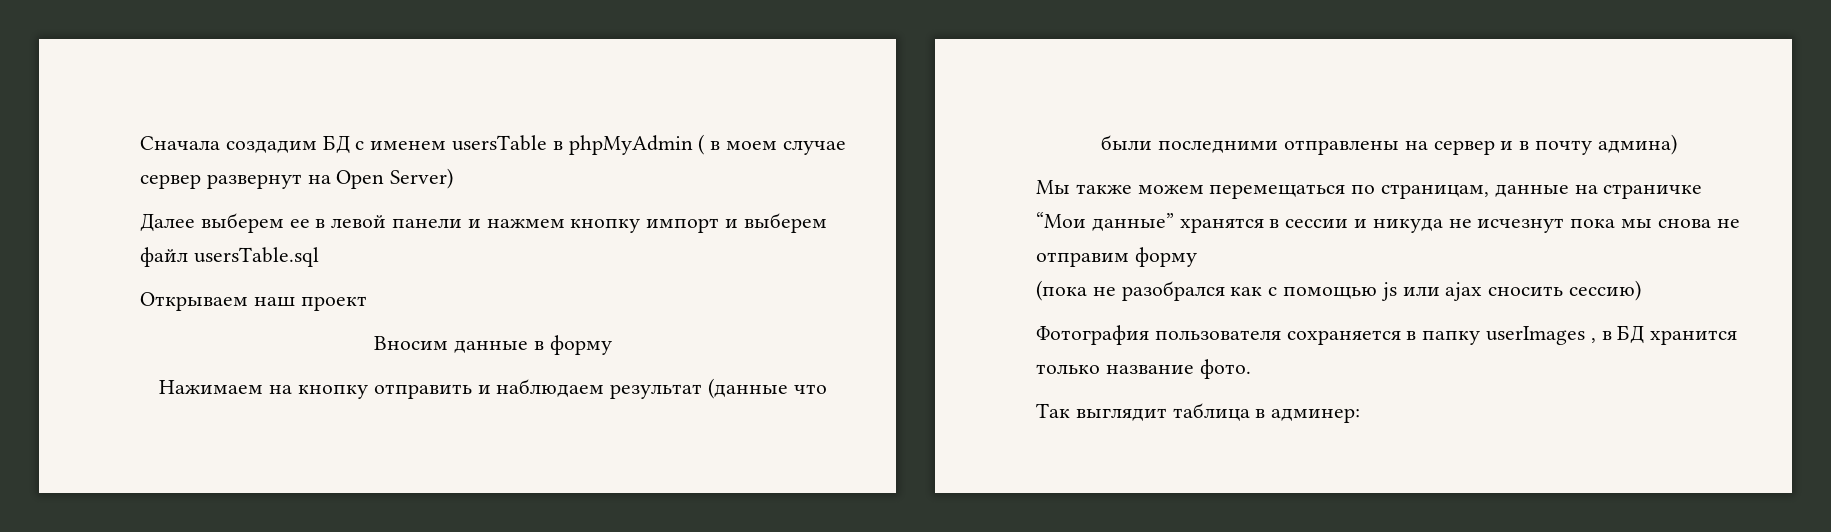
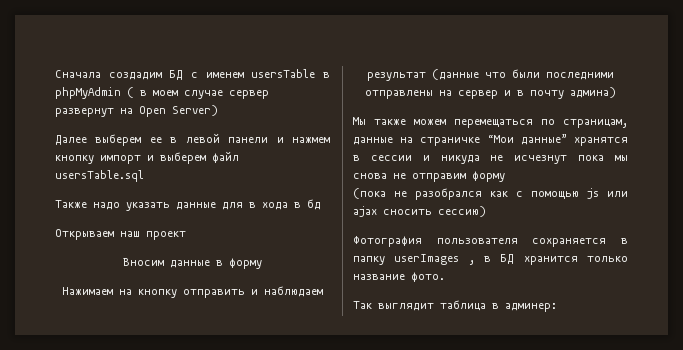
+ Также надо указать данные для в хода в бд

